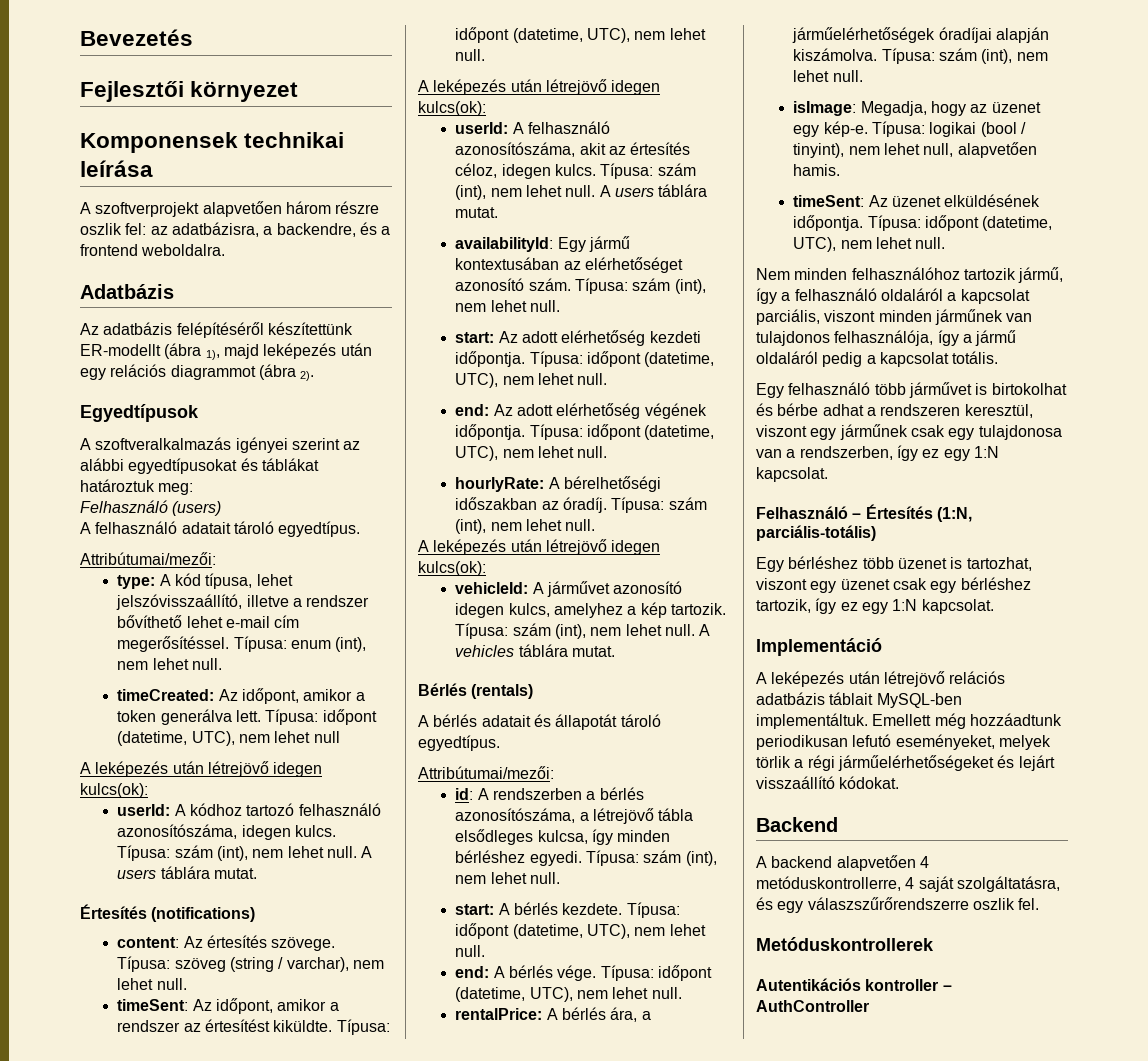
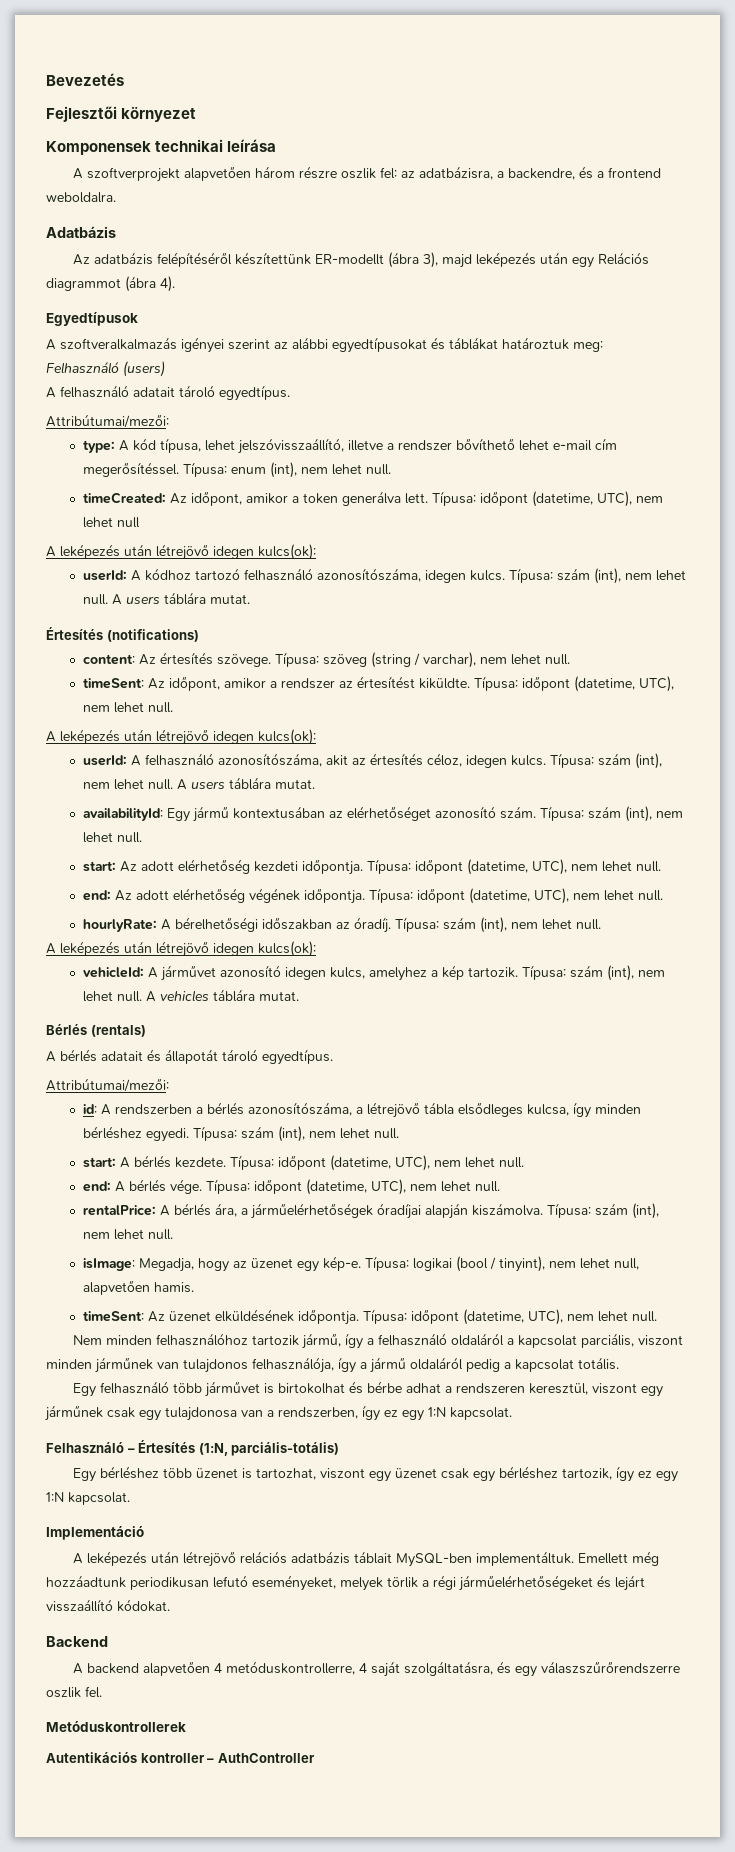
- Az adatbázis felépítéséről készítettünk ER-modellt (ábra 1), majd leképezés után egy relációs diagrammot (ábra 2).
+ Az adatbázis felépítéséről készítettünk ER-modellt (ábra 3), majd leképezés után egy Relációs diagrammot (ábra 4).

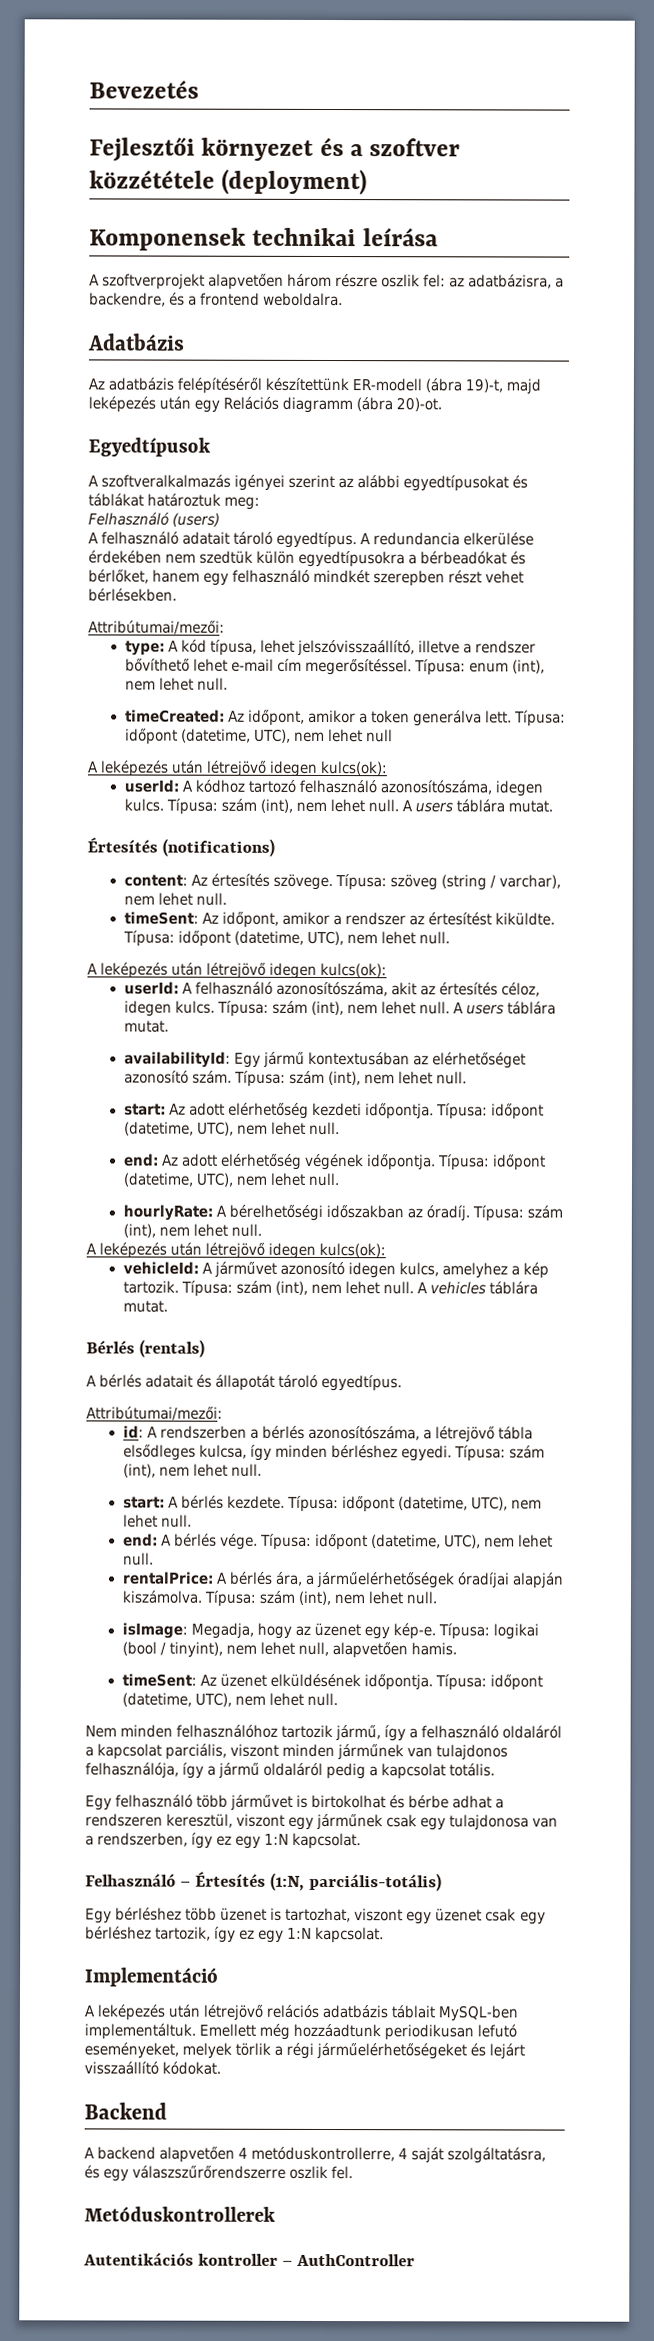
- Fejlesztői környezet
+ Fejlesztői környezet és a szoftver közzététele (deployment)
- Az adatbázis felépítéséről készítettünk ER-modellt (ábra 3), majd leképezés után egy Relációs diagrammot (ábra 4).
+ Az adatbázis felépítéséről készítettünk ER-modell (ábra 19)-t, majd leképezés után egy Relációs diagramm (ábra 20)-ot.
+ A redundancia elkerülése érdekében nem szedtük külön egyedtípusokra a bérbeadókat és bérlőket, hanem egy felhasználó mindkét szerepben részt vehet bérlésekben.

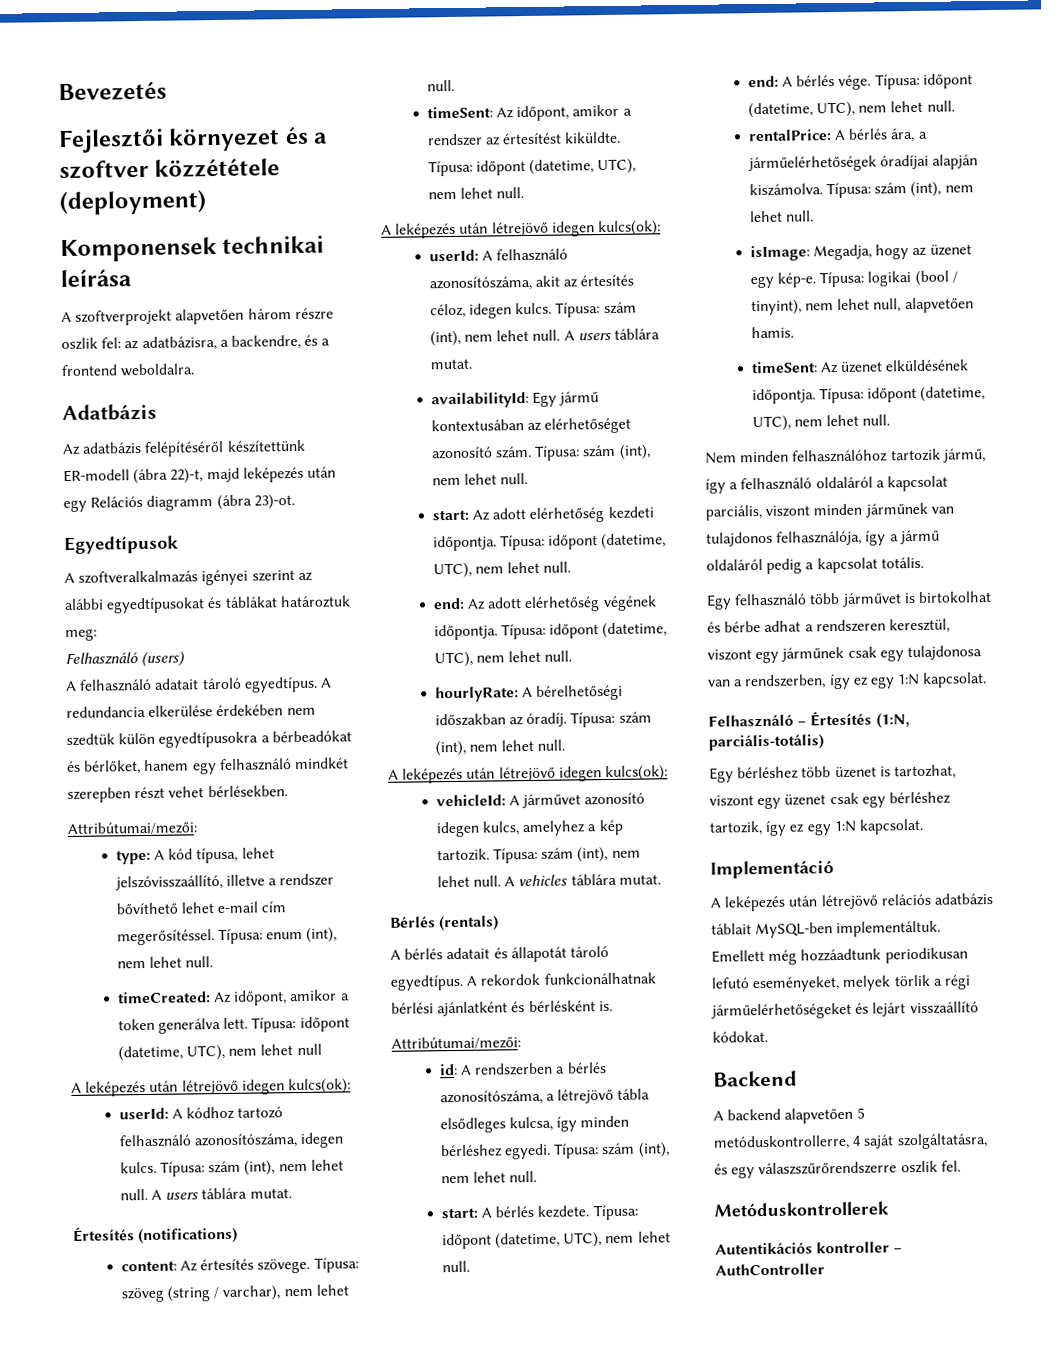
- Az adatbázis felépítéséről készítettünk ER-modell (ábra 19)-t, majd leképezés után egy Relációs diagramm (ábra 20)-ot.
+ Az adatbázis felépítéséről készítettünk ER-modell (ábra 22)-t, majd leképezés után egy Relációs diagramm (ábra 23)-ot.
+ A rekordok funkcionálhatnak bérlési ajánlatként és bérlésként is.
- A backend alapvetően 4 metóduskontrollerre, 4 saját szolgáltatásra, és egy válaszszűrőrendszerre oszlik fel.
+ A backend alapvetően 5 metóduskontrollerre, 4 saját szolgáltatásra, és egy válaszszűrőrendszerre oszlik fel.

